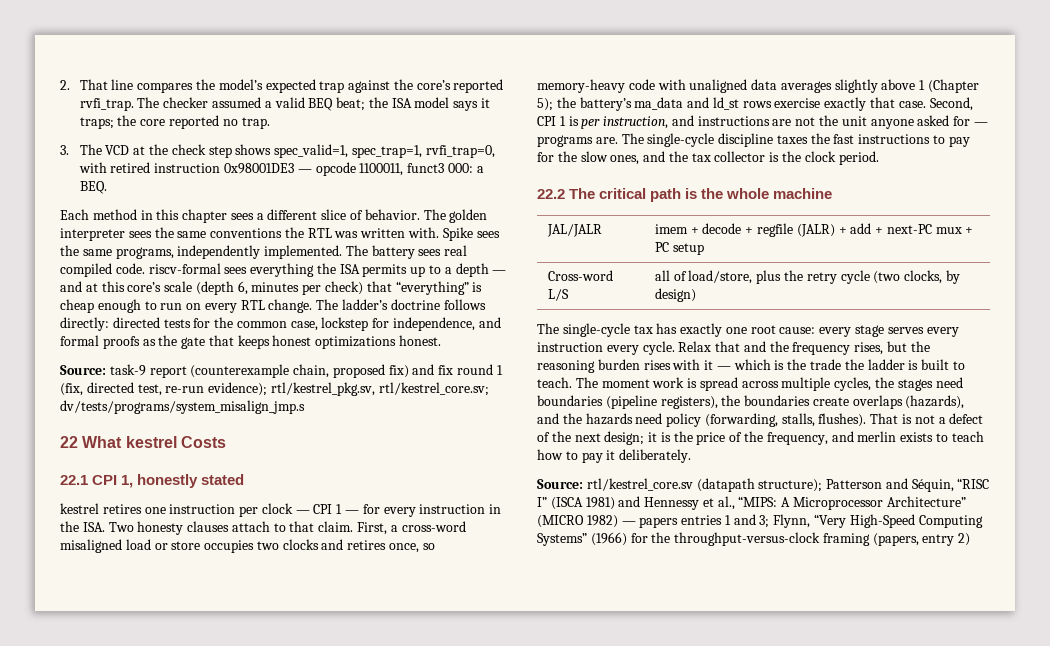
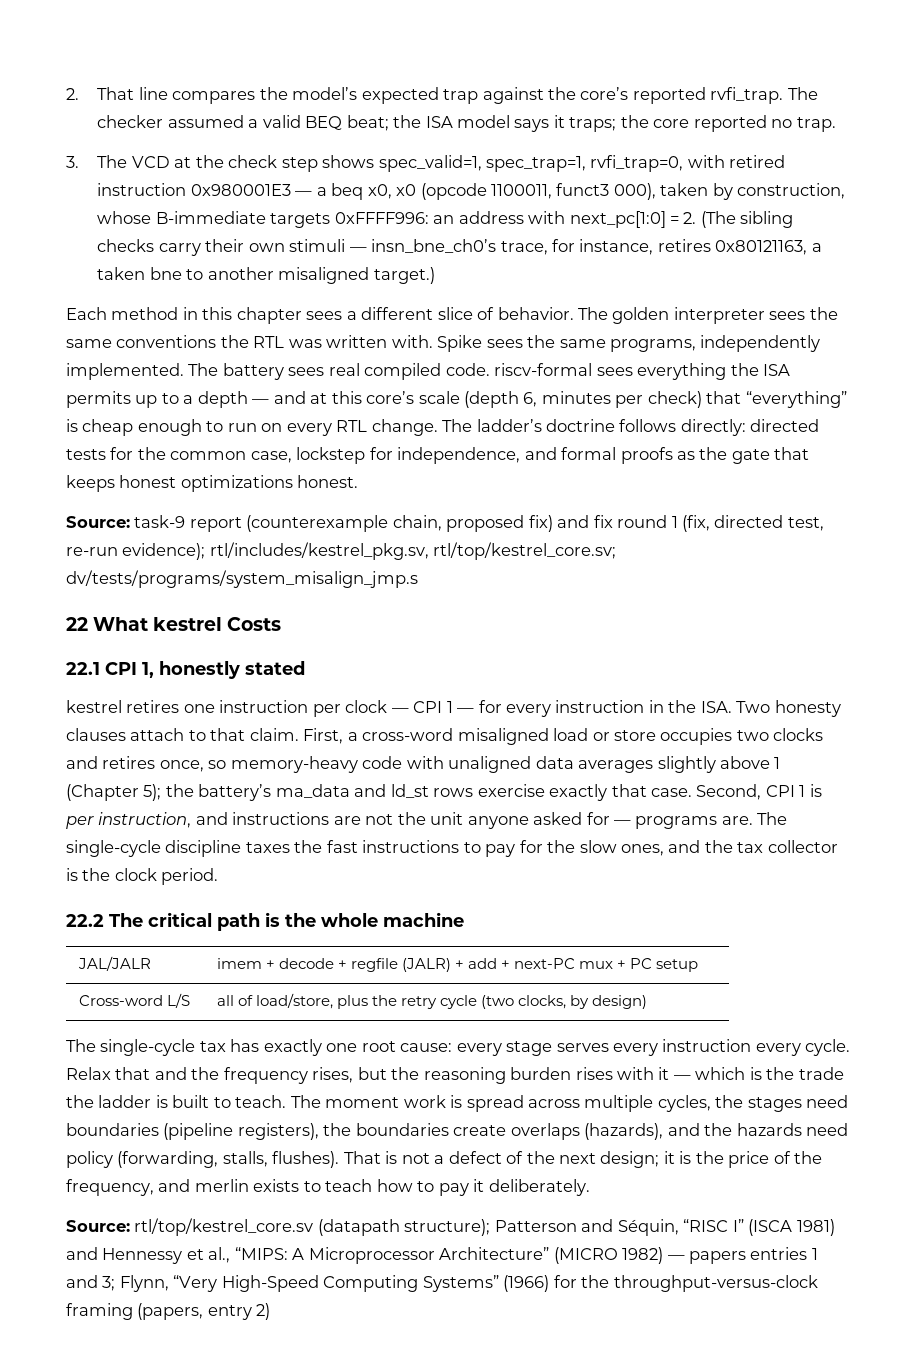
- 3. The VCD at the check step shows spec_valid=1, spec_trap=1, rvfi_trap=0, with retired instruction 0x98001DE3 — opcode 1100011, funct3 000: a BEQ.
+ 3. The VCD at the check step shows spec_valid=1, spec_trap=1, rvfi_trap=0, with retired instruction 0x980001E3 — a beq x0, x0 (opcode 1100011, funct3 000), taken by construction, whose B-immediate targets 0xFFFF996: an address with next_pc[1:0] = 2. (The sibling checks carry their own stimuli — insn_bne_ch0’s trace, for instance, retires 0x80121163, a taken bne to another misaligned target.)
- Source: task-9 report (counterexample chain, proposed fix) and fix round 1 (fix, directed test, re-run evidence); rtl/kestrel_pkg.sv, rtl/kestrel_core.sv; dv/tests/programs/system_misalign_jmp.s
+ Source: task-9 report (counterexample chain, proposed fix) and fix round 1 (fix, directed test, re-run evidence); rtl/includes/kestrel_pkg.sv, rtl/top/kestrel_core.sv; dv/tests/programs/system_misalign_jmp.s
- Source: rtl/kestrel_core.sv (datapath structure); Patterson and Séquin, “RISC I” (ISCA 1981) and Hennessy et al., “MIPS: A Microprocessor Architecture” (MICRO 1982) — papers entries 1 and 3; Flynn, “Very High-Speed Computing Systems” (1966) for the throughput-versus-clock framing (papers, entry 2)
+ Source: rtl/top/kestrel_core.sv (datapath structure); Patterson and Séquin, “RISC I” (ISCA 1981) and Hennessy et al., “MIPS: A Microprocessor Architecture” (MICRO 1982) — papers entries 1 and 3; Flynn, “Very High-Speed Computing Systems” (1966) for the throughput-versus-clock framing (papers, entry 2)

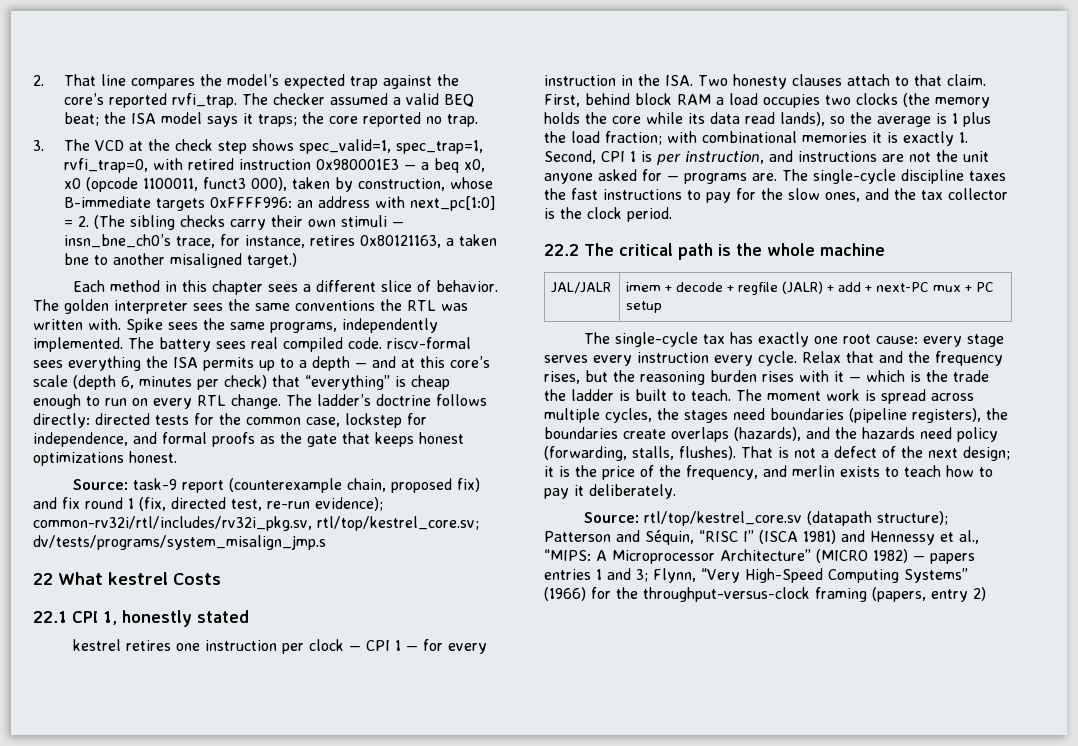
- Source: task-9 report (counterexample chain, proposed fix) and fix round 1 (fix, directed test, re-run evidence); rtl/includes/kestrel_pkg.sv, rtl/top/kestrel_core.sv; dv/tests/programs/system_misalign_jmp.s
+ Source: task-9 report (counterexample chain, proposed fix) and fix round 1 (fix, directed test, re-run evidence); common-rv32i/rtl/includes/rv32i_pkg.sv, rtl/top/kestrel_core.sv; dv/tests/programs/system_misalign_jmp.s
- First, a cross-word misaligned load or store occupies two clocks and retires once, so memory-heavy code with unaligned data averages slightly above 1 (Chapter 5); the battery’s ma_data and ld_st rows exercise exactly that case. Second, CPI 1 is per instruction, and instructions are not the unit anyone asked for — programs are.
+ First, behind block RAM a load occupies two clocks (the memory holds the core while its data read lands), so the average is 1 plus the load fraction; with combinational memories it is exactly 1. Second, CPI 1 is per instruction, and instructions are not the unit anyone asked for — programs are.
- Cross-word L/S | all of load/store, plus the retry cycle (two clocks, by design)

